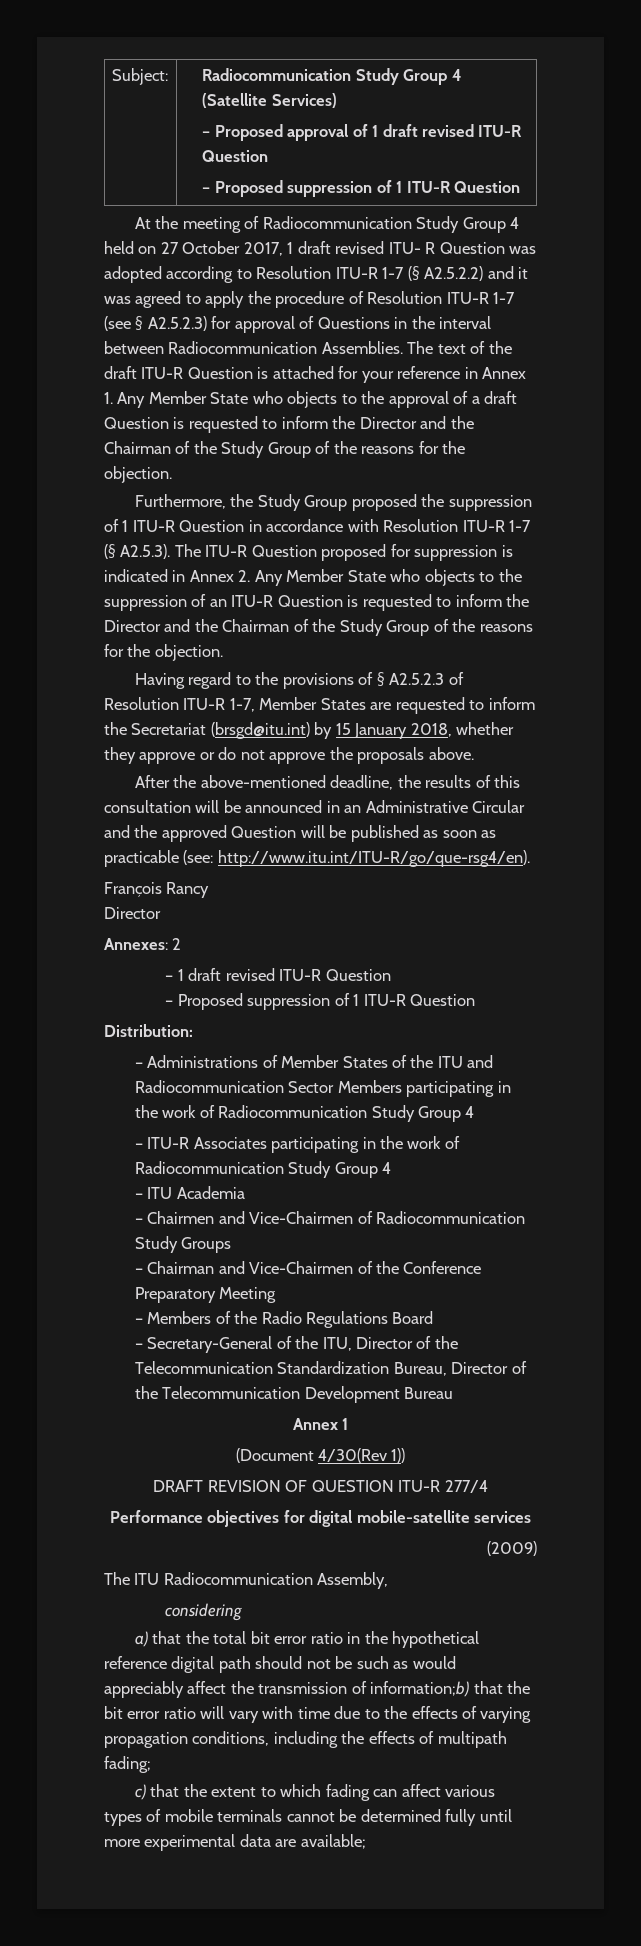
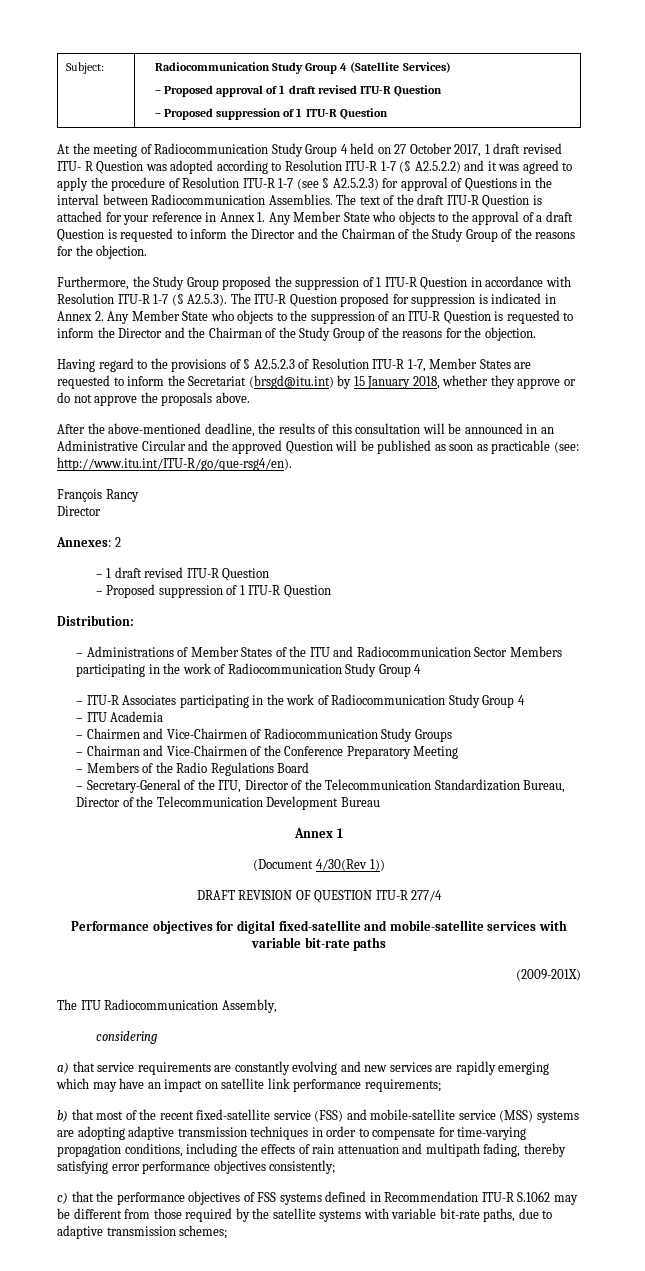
- Performance objectives for digital mobile-satellite services
- (2009)
+ Performance objectives for digital fixed-satellite and mobile-satellite services with variable bit-rate paths
+ (2009-201X)
- a) that the total bit error ratio in the hypothetical reference digital path should not be such as would appreciably affect the transmission of information;b) that the bit error ratio will vary with time due to the effects of varying propagation conditions, including the effects of multipath fading;
- c) that the extent to which fading can affect various types of mobile terminals cannot be determined fully until more experimental data are available;
+ a) that service requirements are constantly evolving and new services are rapidly emerging which may have an impact on satellite link performance requirements;
+ b) that most of the recent fixed-satellite service (FSS) and mobile-satellite service (MSS) systems are adopting adaptive transmission techniques in order to compensate for time-varying propagation conditions, including the effects of rain attenuation and multipath fading, thereby satisfying error performance objectives consistently;
+ c) that the performance objectives of FSS systems defined in Recommendation ITU-R S.1062 may be different from those required by the satellite systems with variable bit-rate paths, due to adaptive transmission schemes;

